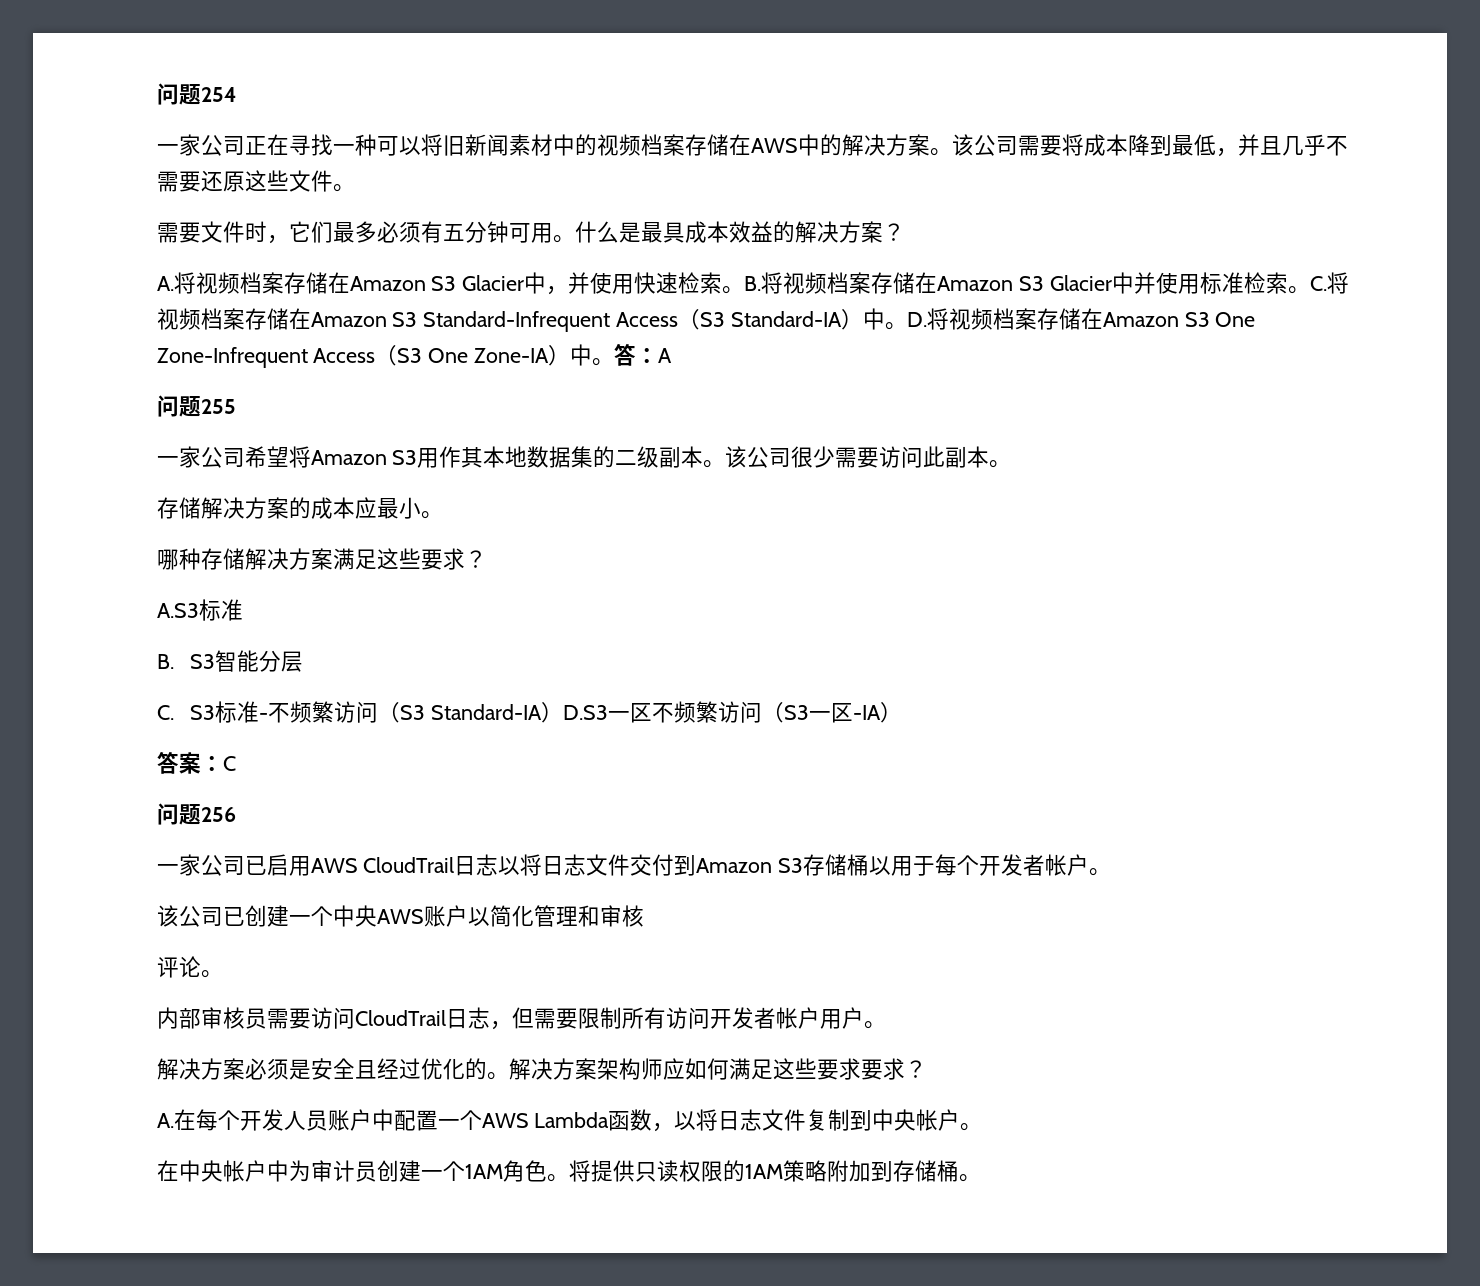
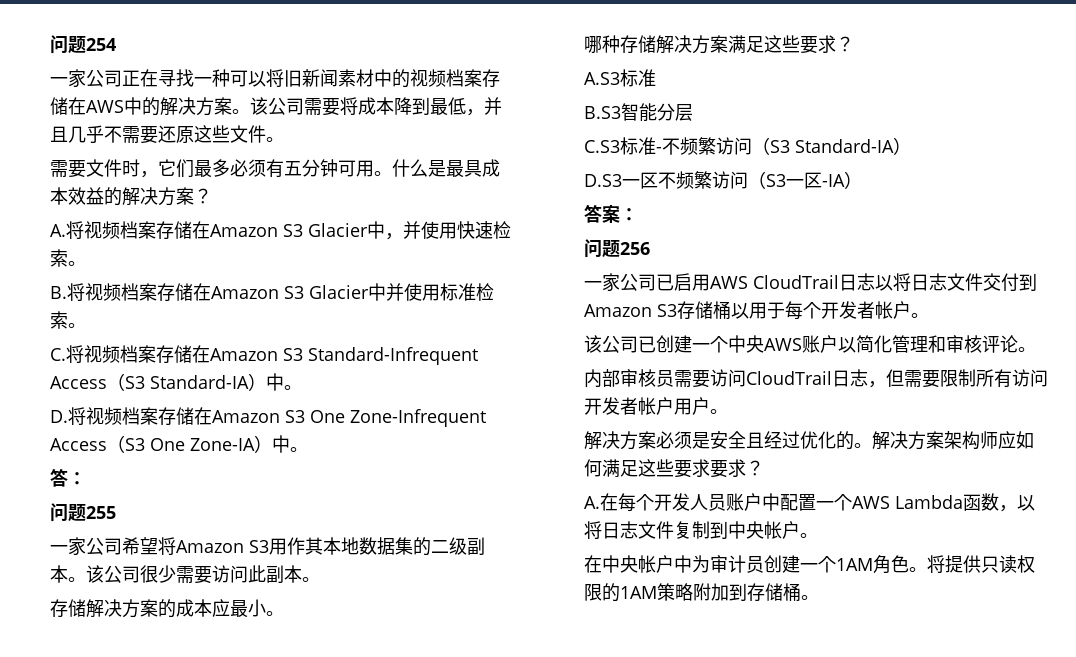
- A.将视频档案存储在Amazon S3 Glacier中，并使用快速检索。B.将视频档案存储在Amazon S3 Glacier中并使用标准检索。C.将视频档案存储在Amazon S3 Standard-Infrequent Access（S3 Standard-IA）中。D.将视频档案存储在Amazon S3 One Zone-Infrequent Access（S3 One Zone-IA）中。答：A
+ A.将视频档案存储在Amazon S3 Glacier中，并使用快速检索。
+ B.将视频档案存储在Amazon S3 Glacier中并使用标准检索。
+ C.将视频档案存储在Amazon S3 Standard-Infrequent Access（S3 Standard-IA）中。
+ D.将视频档案存储在Amazon S3 One Zone-Infrequent Access（S3 One Zone-IA）中。
+ 答：
- B. S3智能分层
+ B.S3智能分层
- C. S3标准-不频繁访问（S3 Standard-IA）D.S3一区不频繁访问（S3一区-IA）
+ C.S3标准-不频繁访问（S3 Standard-IA）
+ D.S3一区不频繁访问（S3一区-IA）
- 答案：C
+ 答案：
- 该公司已创建一个中央AWS账户以简化管理和审核
- 评论。
+ 该公司已创建一个中央AWS账户以简化管理和审核评论。

